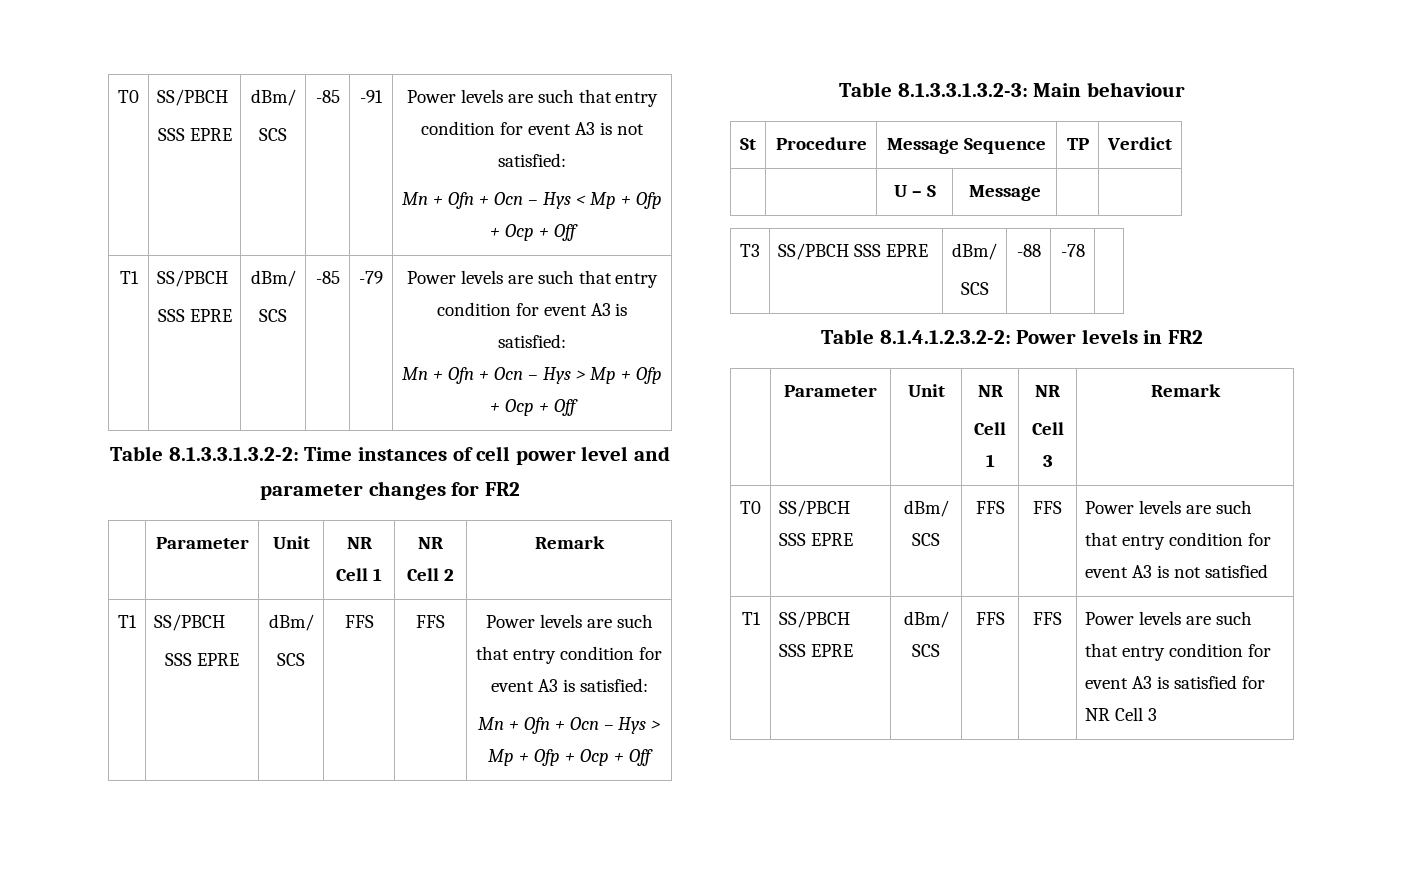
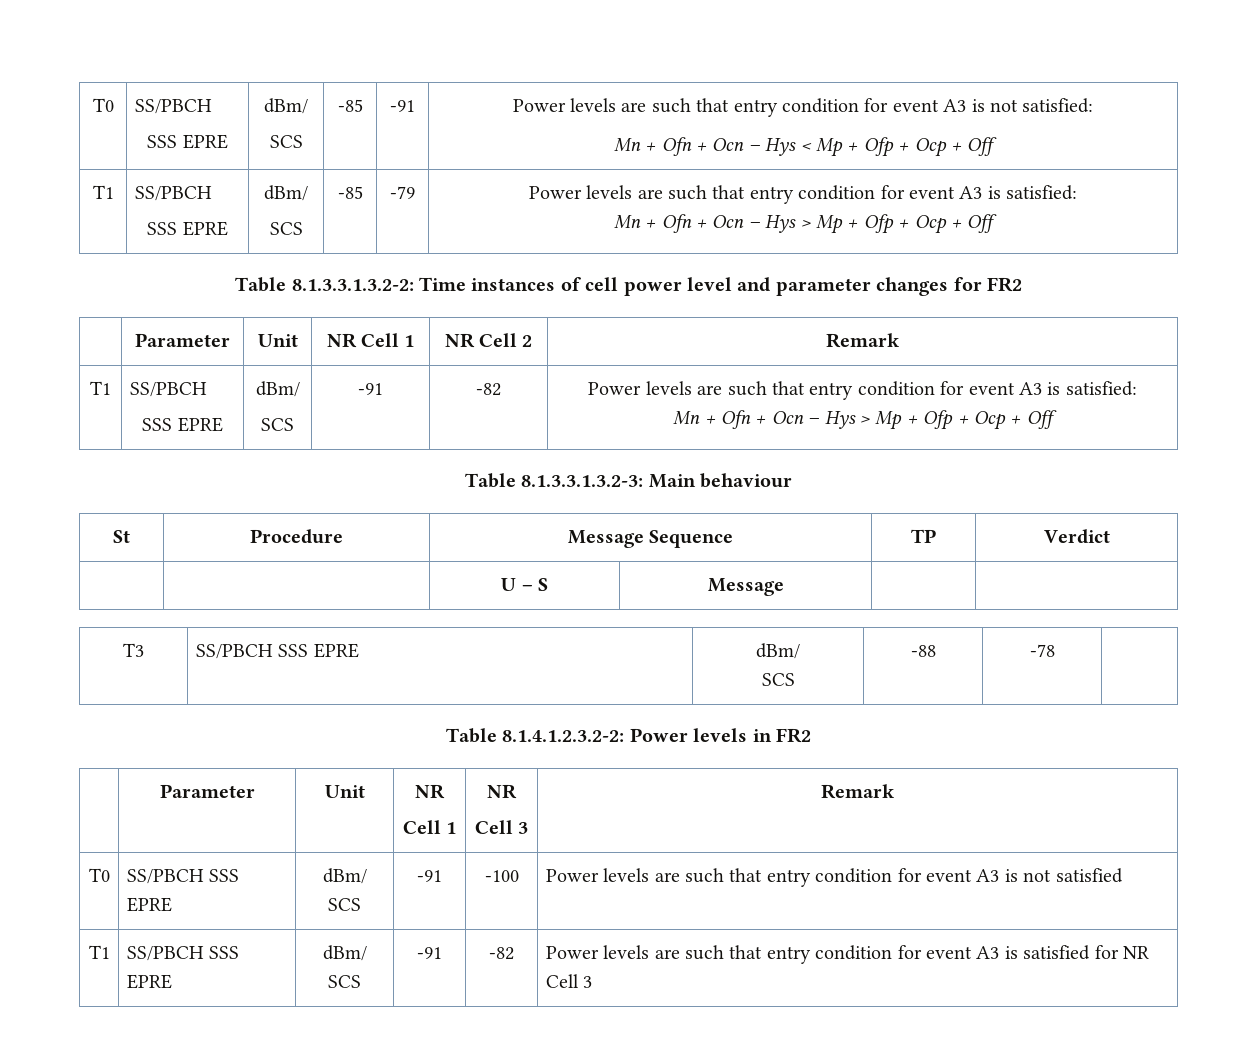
  | Parameter | Unit | NR Cell 1 | NR Cell 2 | Remark
  T1 | SS/PBCH
  SSS EPRE | dBm/
- SCS | FFS | FFS | Power levels are such that entry condition for event A3 is satisfied:
+ SCS | -91 | -82 | Power levels are such that entry condition for event A3 is satisfied:
- T0 | SS/PBCH SSS EPRE | dBm/ SCS | FFS | FFS | Power levels are such that entry condition for event A3 is not satisfied
+ T0 | SS/PBCH SSS EPRE | dBm/ SCS | -91 | -100 | Power levels are such that entry condition for event A3 is not satisfied
- T1 | SS/PBCH SSS EPRE | dBm/ SCS | FFS | FFS | Power levels are such that entry condition for event A3 is satisfied for NR Cell 3
+ T1 | SS/PBCH SSS EPRE | dBm/ SCS | -91 | -82 | Power levels are such that entry condition for event A3 is satisfied for NR Cell 3

